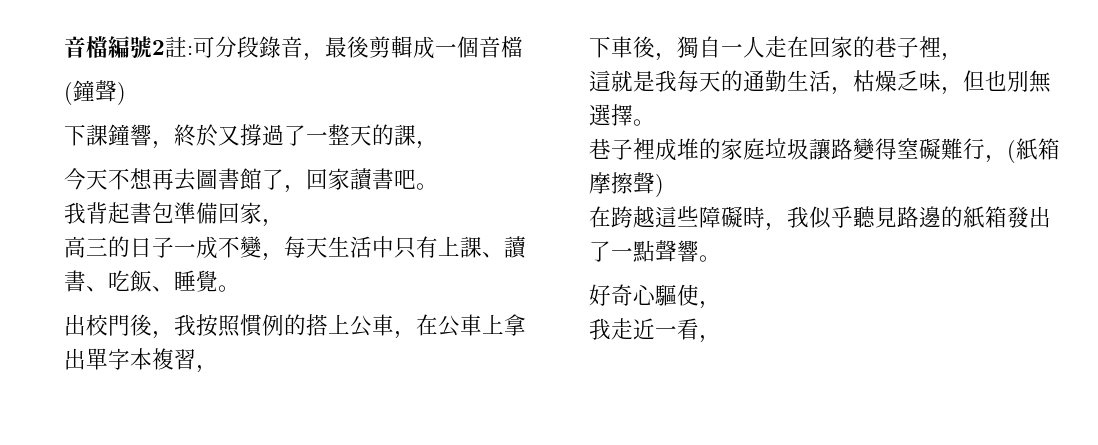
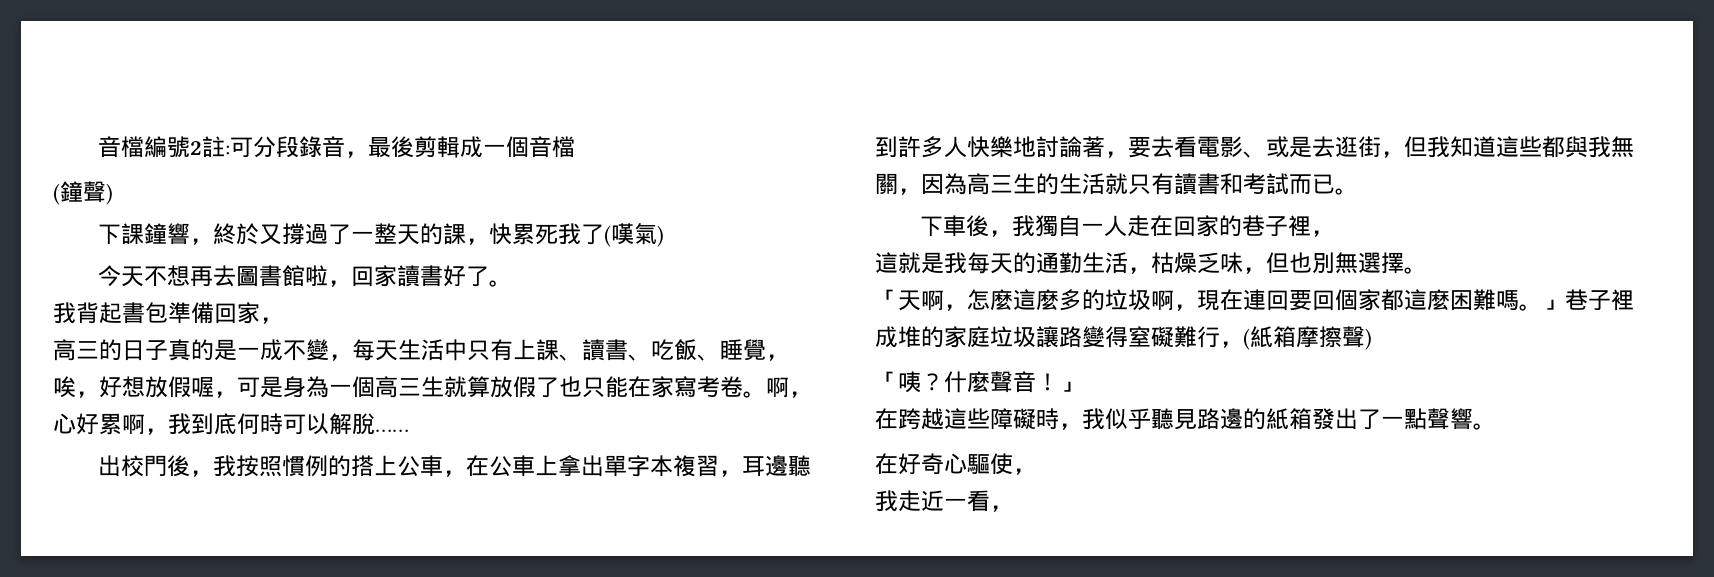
- 下課鐘響，終於又撐過了一整天的課，
+ 下課鐘響，終於又撐過了一整天的課，快累死我了(嘆氣)
- 今天不想再去圖書館了，回家讀書吧。
+ 今天不想再去圖書館啦，回家讀書好了。
- 高三的日子一成不變，每天生活中只有上課、讀書、吃飯、睡覺。
+ 高三的日子真的是一成不變，每天生活中只有上課、讀書、吃飯、睡覺，唉，好想放假喔，可是身為一個高三生就算放假了也只能在家寫考卷。啊，心好累啊，我到底何時可以解脫……
- 出校門後，我按照慣例的搭上公車，在公車上拿出單字本複習，
+ 出校門後，我按照慣例的搭上公車，在公車上拿出單字本複習，耳邊聽到許多人快樂地討論著，要去看電影、或是去逛街，但我知道這些都與我無關，因為高三生的生活就只有讀書和考試而已。
- 下車後，獨自一人走在回家的巷子裡，
+ 下車後，我獨自一人走在回家的巷子裡，
- 巷子裡成堆的家庭垃圾讓路變得窒礙難行，(紙箱摩擦聲)
+ 「天啊，怎麼這麼多的垃圾啊，現在連回要回個家都這麼困難嗎。」巷子裡成堆的家庭垃圾讓路變得窒礙難行，(紙箱摩擦聲)
+ 「咦？什麼聲音！」
- 好奇心驅使，
+ 在好奇心驅使，

